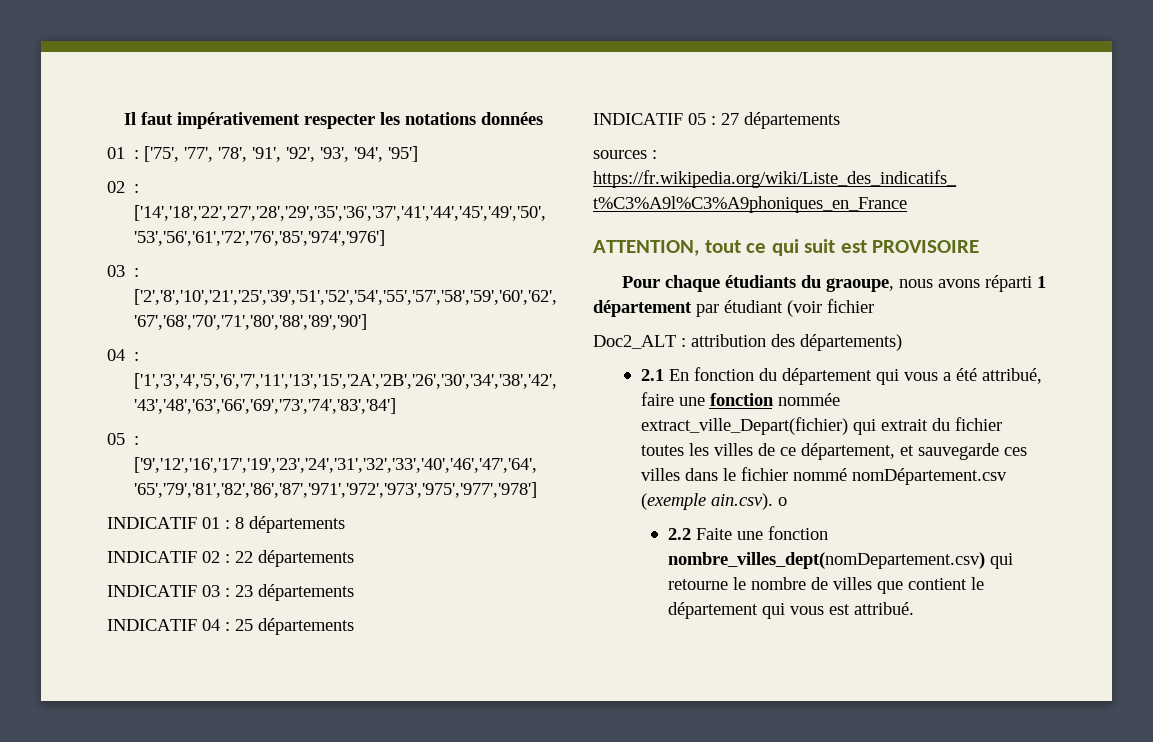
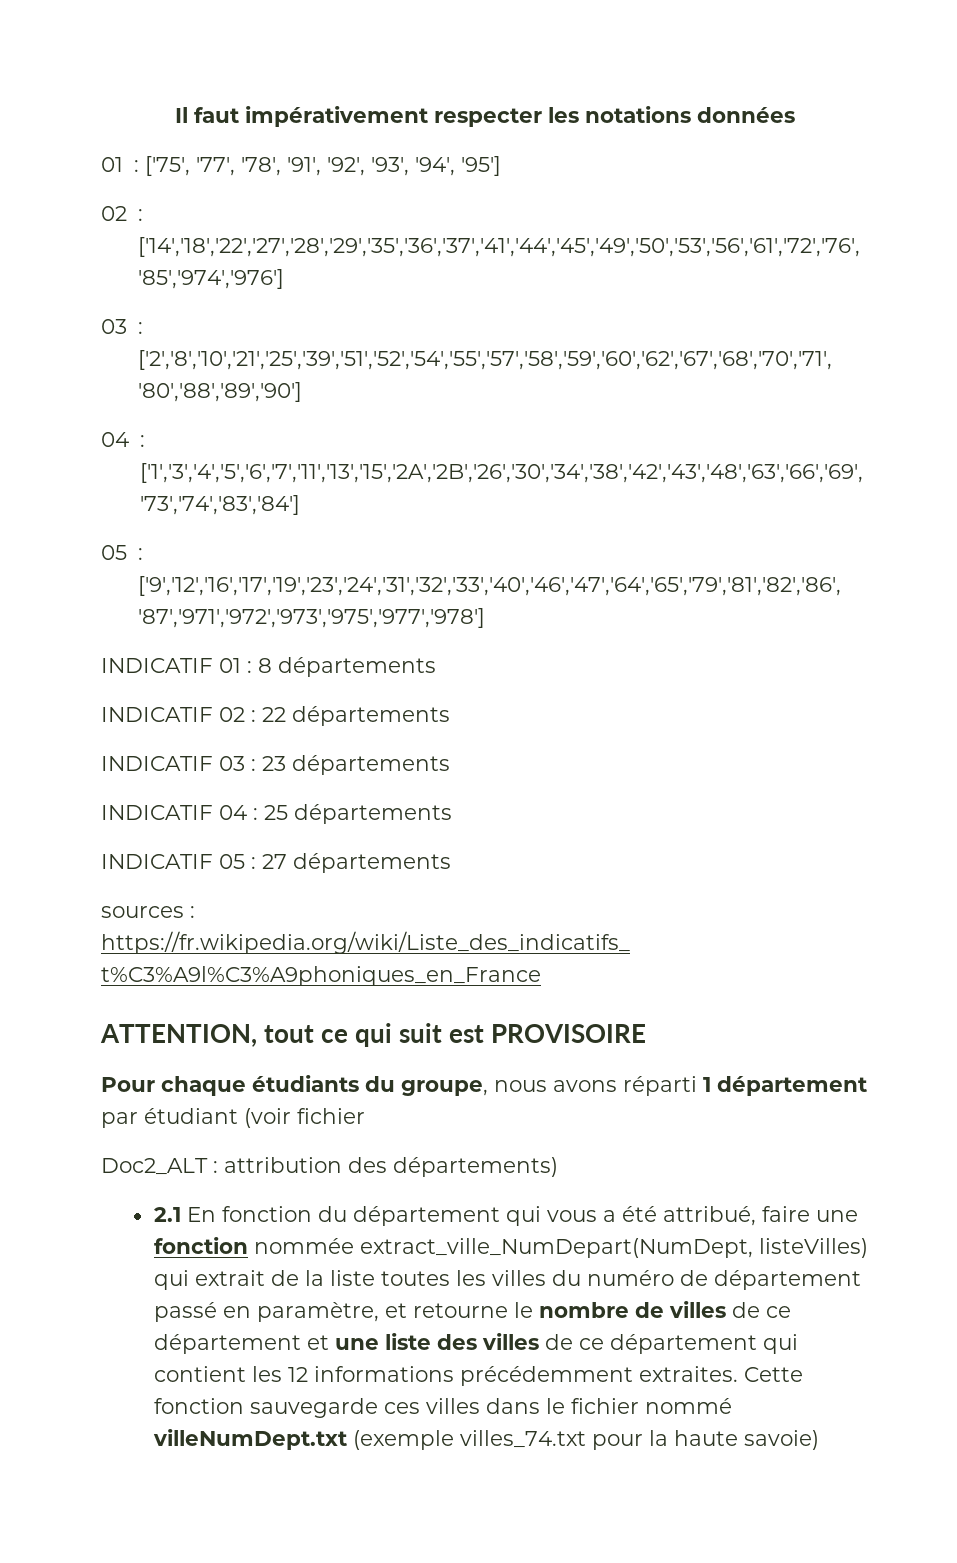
- Pour chaque étudiants du graoupe, nous avons réparti 1 département par étudiant (voir fichier
+ Pour chaque étudiants du groupe, nous avons réparti 1 département par étudiant (voir fichier
- 2.1 En fonction du département qui vous a été attribué, faire une fonction nommée extract_ville_Depart(fichier) qui extrait du fichier toutes les villes de ce département, et sauvegarde ces villes dans le fichier nommé nomDépartement.csv (exemple ain.csv). o
- 2.2 Faite une fonction nombre_villes_dept(nomDepartement.csv) qui retourne le nombre de villes que contient le département qui vous est attribué.
+ 2.1 En fonction du département qui vous a été attribué, faire une fonction nommée extract_ville_NumDepart(NumDept, listeVilles) qui extrait de la liste toutes les villes du numéro de département passé en paramètre, et retourne le nombre de villes de ce département et une liste des villes de ce département qui contient les 12 informations précédemment extraites. Cette fonction sauvegarde ces villes dans le fichier nommé villeNumDept.txt (exemple villes_74.txt pour la haute savoie)

